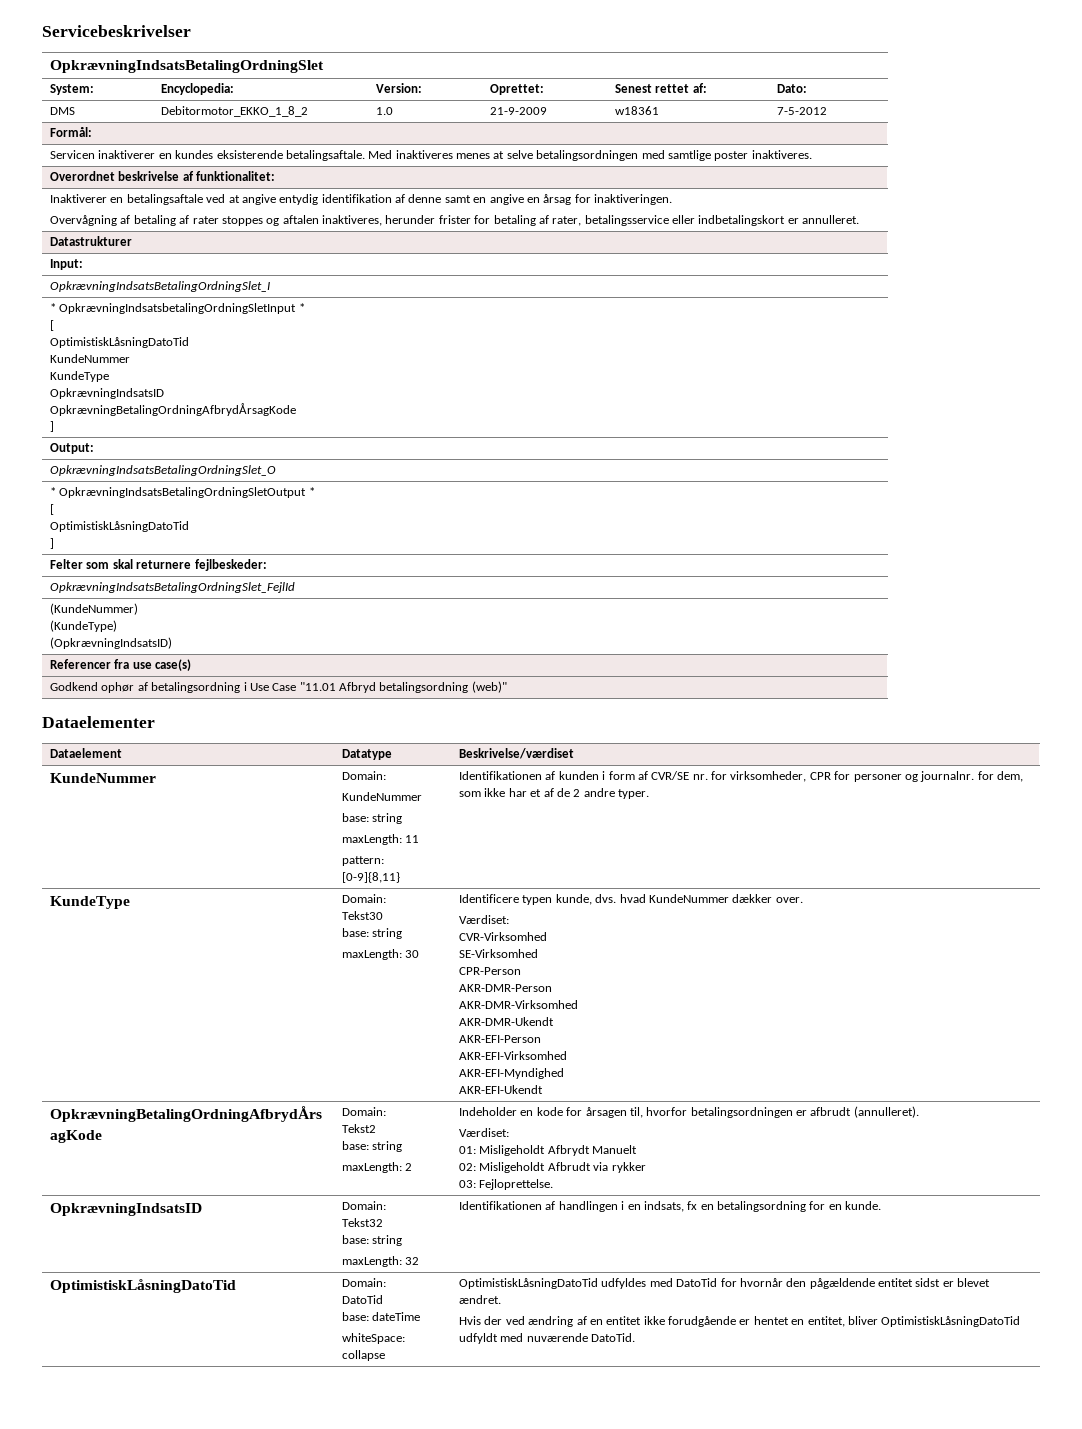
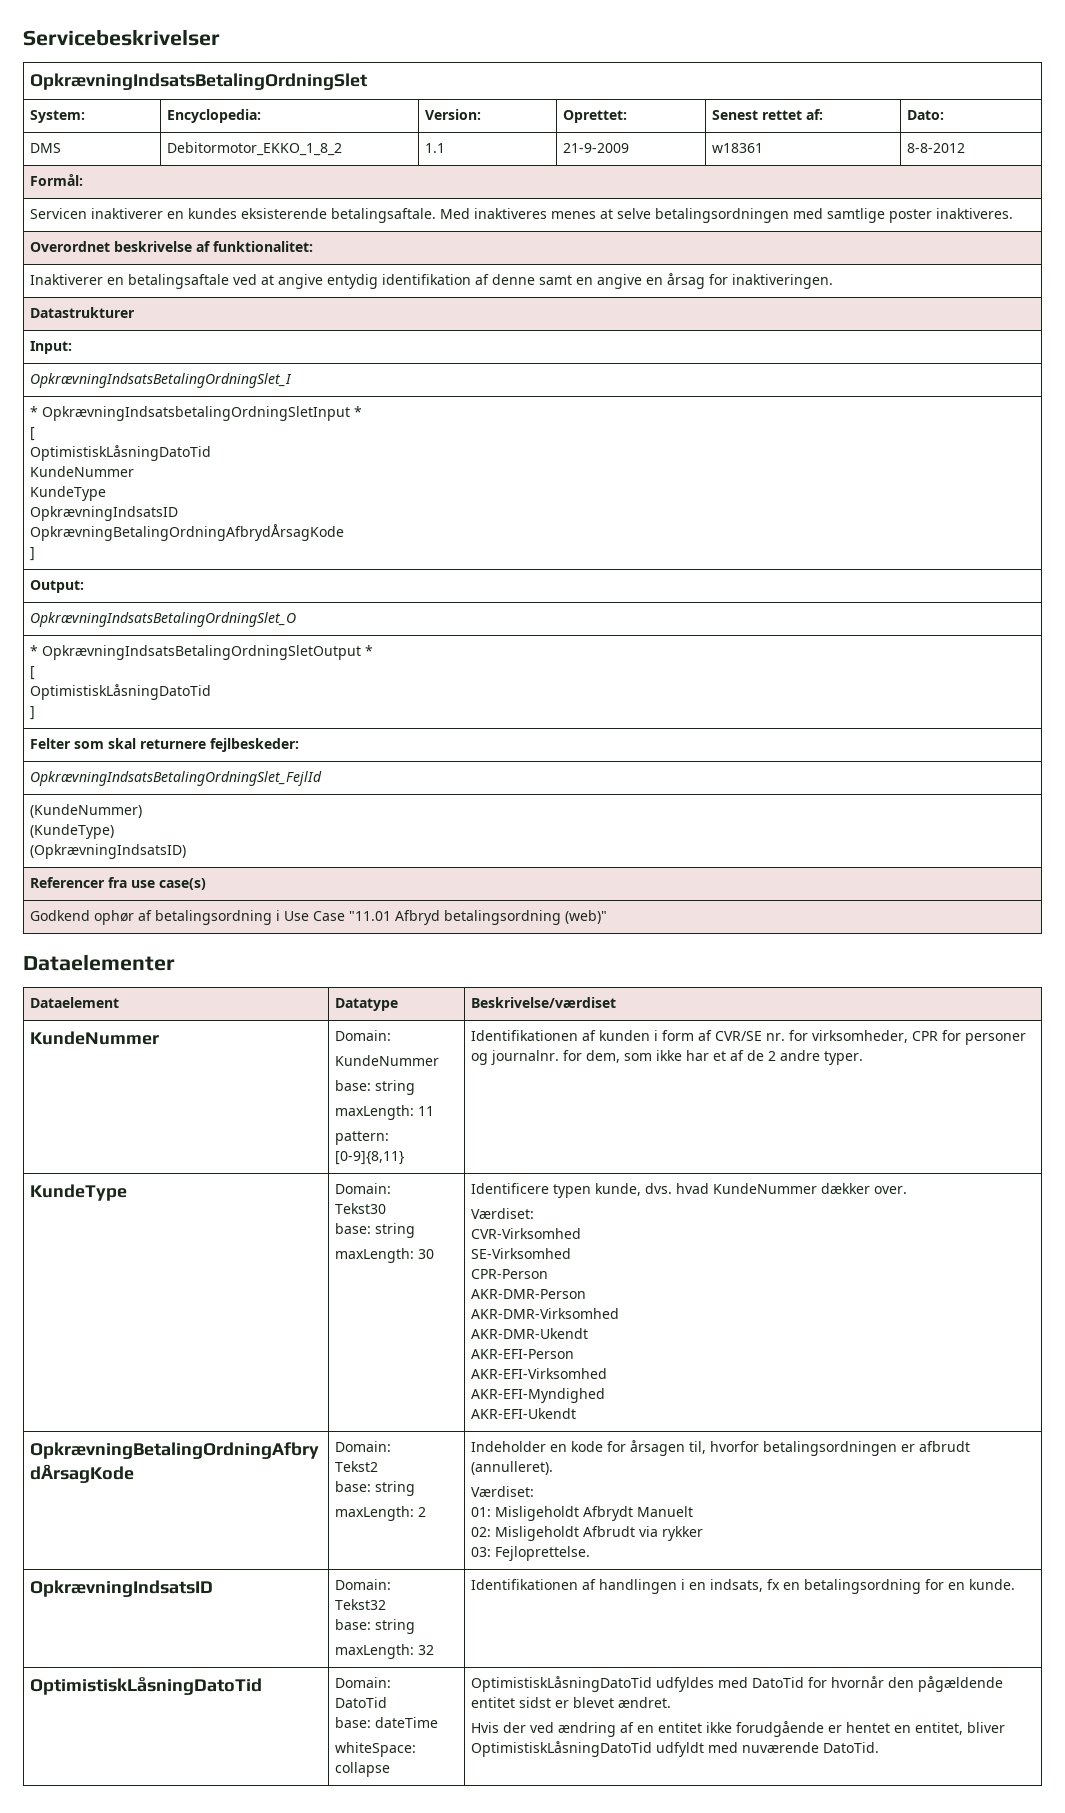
- DMS | Debitormotor_EKKO_1_8_2 | 1.0 | 21-9-2009 | w18361 | 7-5-2012
+ DMS | Debitormotor_EKKO_1_8_2 | 1.1 | 21-9-2009 | w18361 | 8-8-2012
  Inaktiverer en betalingsaftale ved at angive entydig identifikation af denne samt en angive en årsag for inaktiveringen.
- Overvågning af betaling af rater stoppes og aftalen inaktiveres, herunder frister for betaling af rater, betalingsservice eller indbetalingskort er annulleret.

